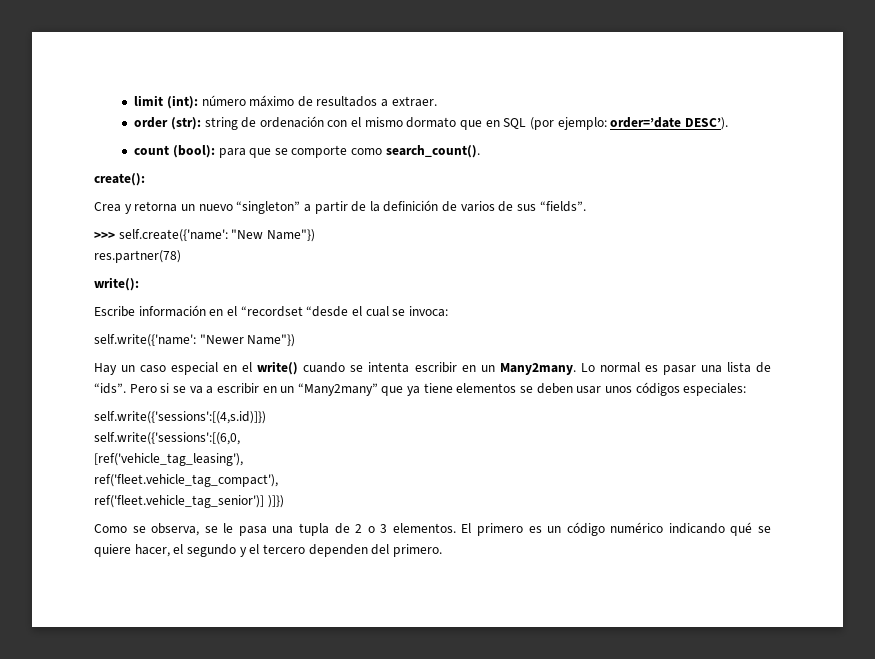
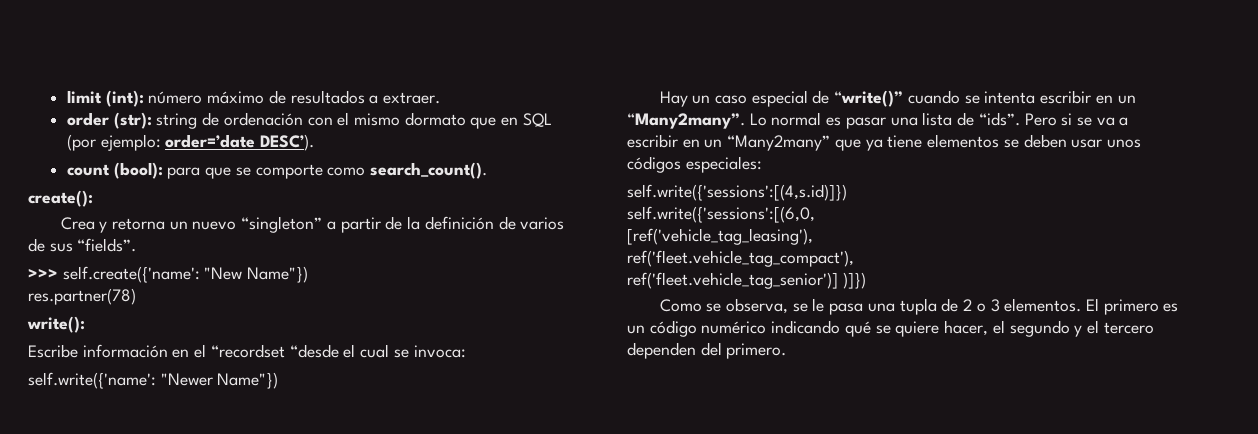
- Hay un caso especial en el write() cuando se intenta escribir en un Many2many.
+ Hay un caso especial de “write()” cuando se intenta escribir en un “Many2many”.

